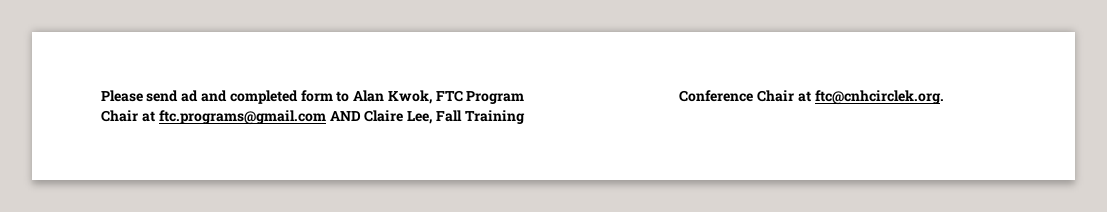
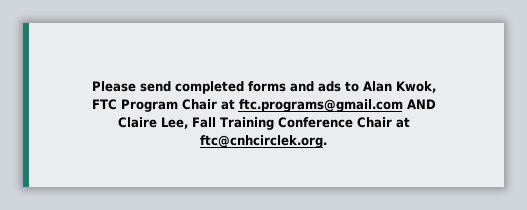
- Please send ad and completed form to Alan Kwok, FTC Program Chair at ftc.programs@gmail.com AND Claire Lee, Fall Training Conference Chair at ftc@cnhcirclek.org.
+ Please send completed forms and ads to Alan Kwok, FTC Program Chair at ftc.programs@gmail.com AND Claire Lee, Fall Training Conference Chair at ftc@cnhcirclek.org.

